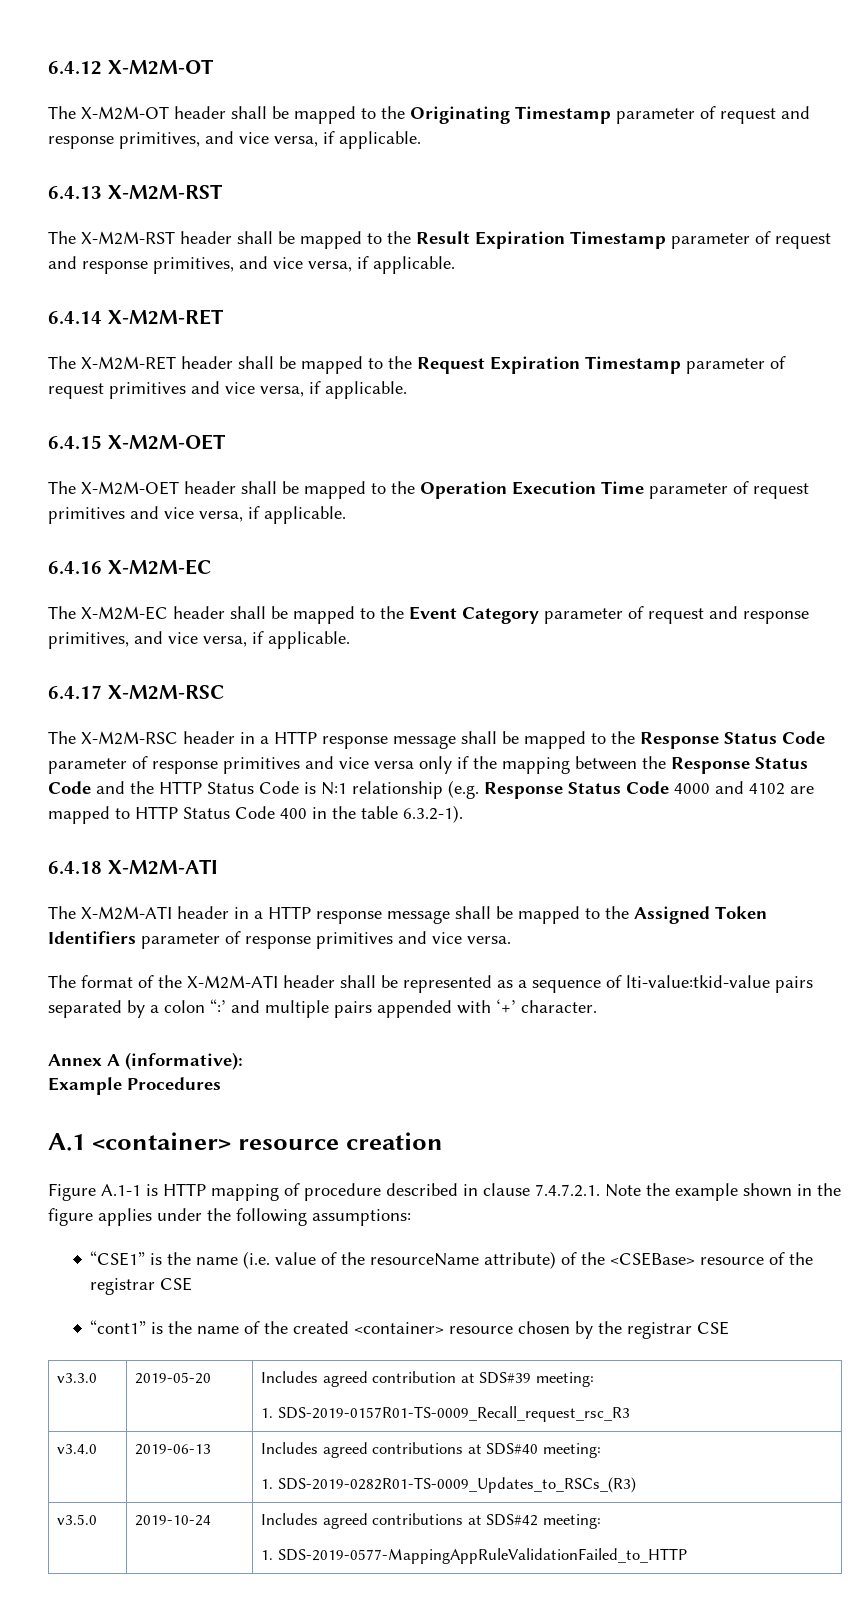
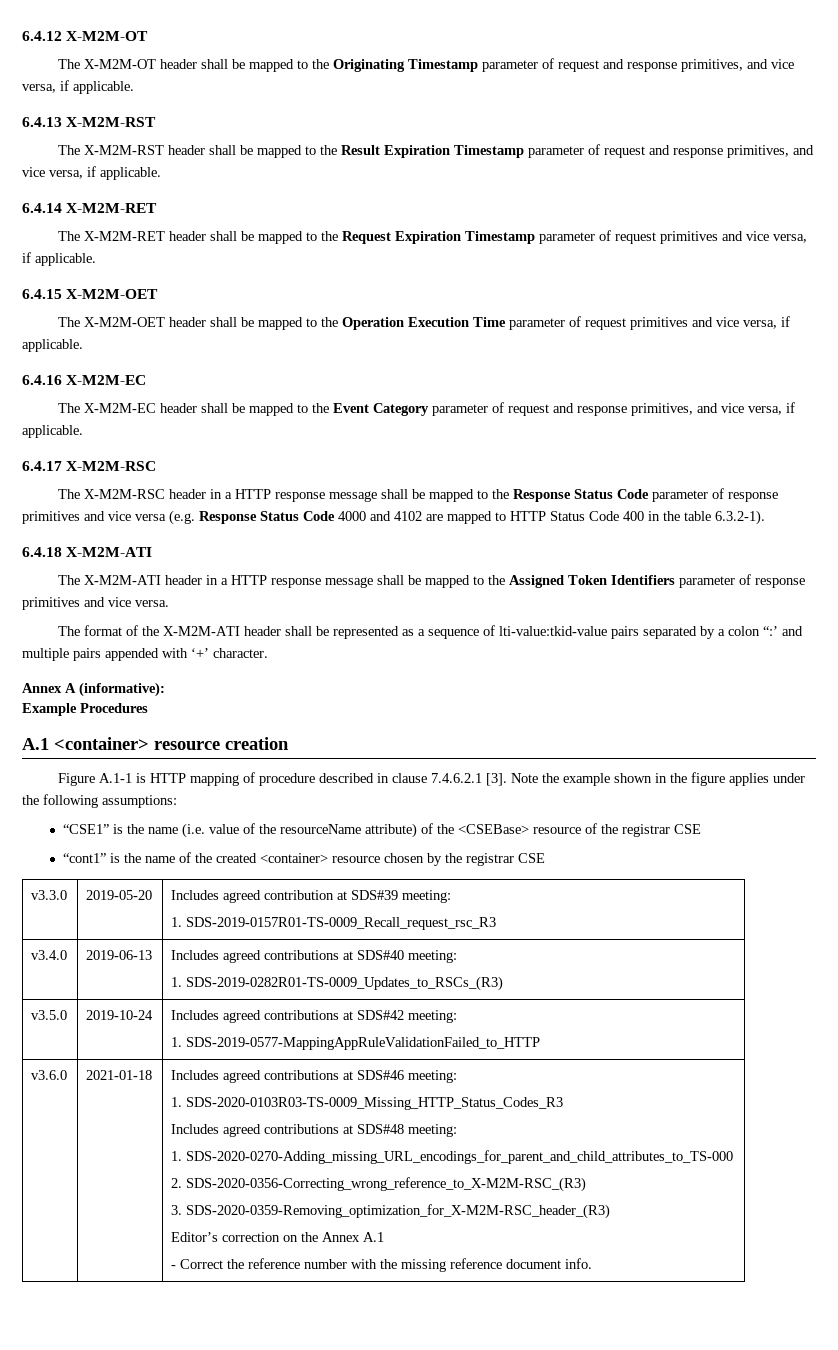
- The X-M2M-RSC header in a HTTP response message shall be mapped to the Response Status Code parameter of response primitives and vice versa only if the mapping between the Response Status Code and the HTTP Status Code is N:1 relationship (e.g. Response Status Code 4000 and 4102 are mapped to HTTP Status Code 400 in the table 6.3.2-1).
+ The X-M2M-RSC header in a HTTP response message shall be mapped to the Response Status Code parameter of response primitives and vice versa (e.g. Response Status Code 4000 and 4102 are mapped to HTTP Status Code 400 in the table 6.3.2-1).
- Figure A.1-1 is HTTP mapping of procedure described in clause 7.4.7.2.1. Note the example shown in the figure applies under the following assumptions:
+ Figure A.1-1 is HTTP mapping of procedure described in clause 7.4.6.2.1 [3]. Note the example shown in the figure applies under the following assumptions:
+ v3.6.0 | 2021-01-18 | Includes agreed contributions at SDS#46 meeting:
+ 1. SDS-2020-0103R03-TS-0009_Missing_HTTP_Status_Codes_R3
+ Includes agreed contributions at SDS#48 meeting:
+ 1. SDS-2020-0270-Adding_missing_URL_encodings_for_parent_and_child_attributes_to_TS-000
+ 2. SDS-2020-0356-Correcting_wrong_reference_to_X-M2M-RSC_(R3)
+ 3. SDS-2020-0359-Removing_optimization_for_X-M2M-RSC_header_(R3)
+ Editor’s correction on the Annex A.1
+ - Correct the reference number with the missing reference document info.

